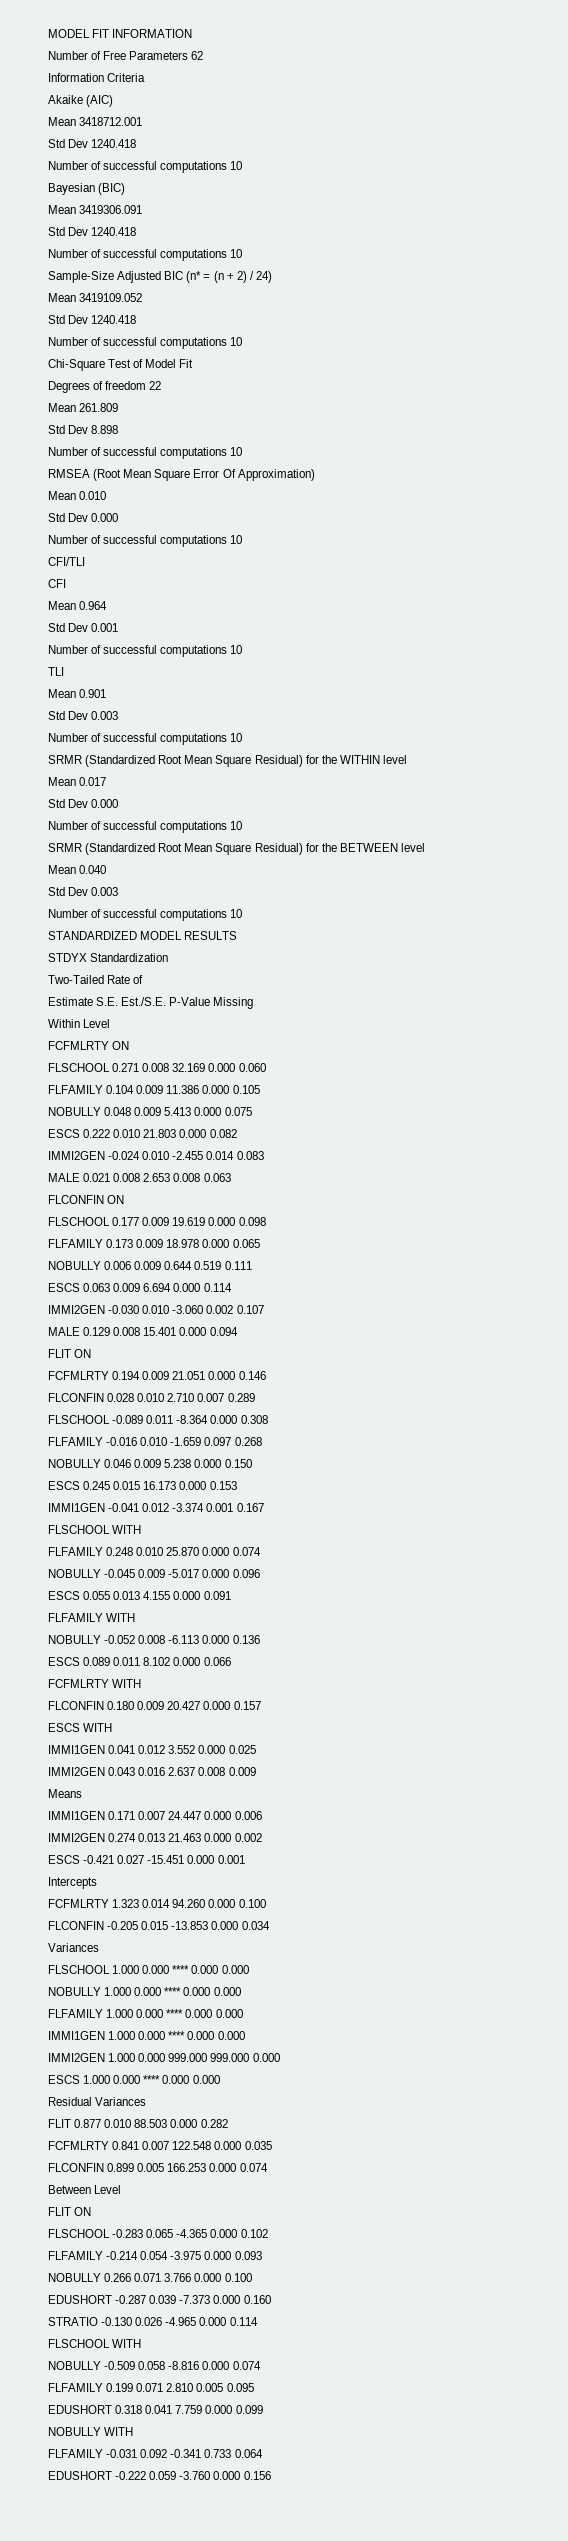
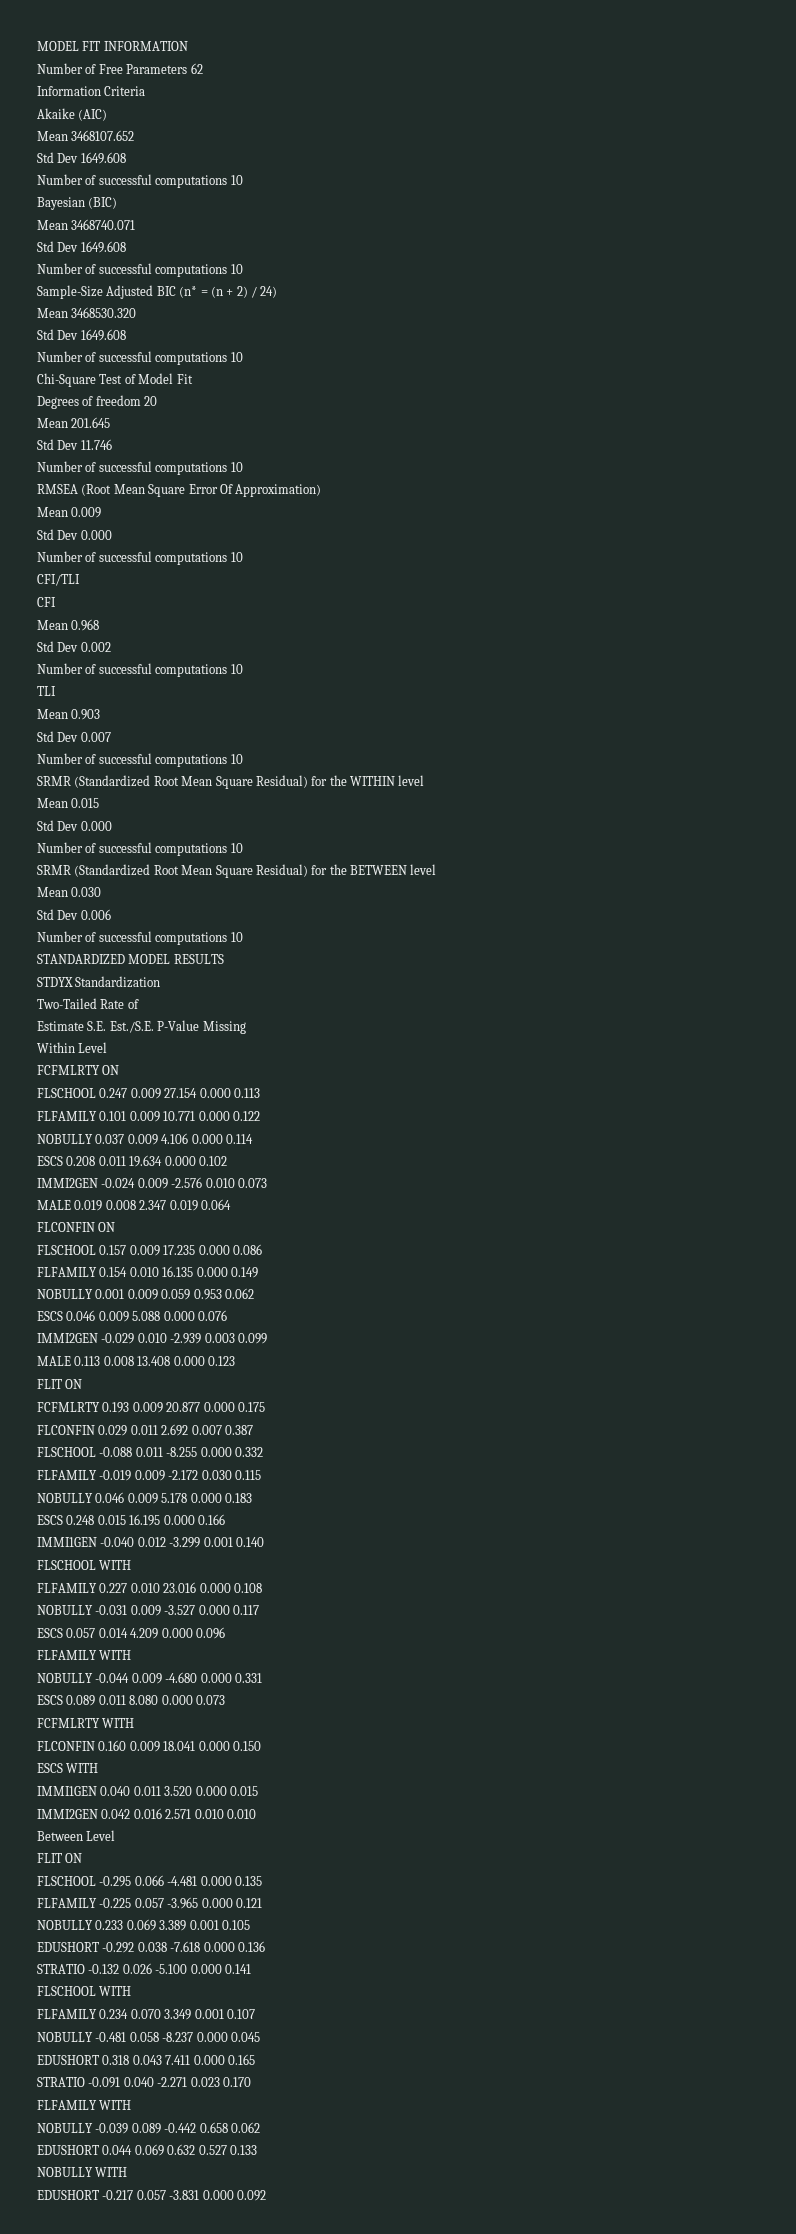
- Mean 3418712.001
- Std Dev 1240.418
+ Mean 3468107.652
+ Std Dev 1649.608
- Mean 3419306.091
- Std Dev 1240.418
+ Mean 3468740.071
+ Std Dev 1649.608
- Mean 3419109.052
- Std Dev 1240.418
+ Mean 3468530.320
+ Std Dev 1649.608
- Degrees of freedom 22
- Mean 261.809
- Std Dev 8.898
+ Degrees of freedom 20
+ Mean 201.645
+ Std Dev 11.746
- Mean 0.010
+ Mean 0.009
- Mean 0.964
- Std Dev 0.001
+ Mean 0.968
+ Std Dev 0.002
- Mean 0.901
- Std Dev 0.003
+ Mean 0.903
+ Std Dev 0.007
- Mean 0.017
+ Mean 0.015
- Mean 0.040
- Std Dev 0.003
+ Mean 0.030
+ Std Dev 0.006
- FLSCHOOL 0.271 0.008 32.169 0.000 0.060
- FLFAMILY 0.104 0.009 11.386 0.000 0.105
- NOBULLY 0.048 0.009 5.413 0.000 0.075
- ESCS 0.222 0.010 21.803 0.000 0.082
- IMMI2GEN -0.024 0.010 -2.455 0.014 0.083
- MALE 0.021 0.008 2.653 0.008 0.063
+ FLSCHOOL 0.247 0.009 27.154 0.000 0.113
+ FLFAMILY 0.101 0.009 10.771 0.000 0.122
+ NOBULLY 0.037 0.009 4.106 0.000 0.114
+ ESCS 0.208 0.011 19.634 0.000 0.102
+ IMMI2GEN -0.024 0.009 -2.576 0.010 0.073
+ MALE 0.019 0.008 2.347 0.019 0.064
  FLCONFIN ON
- FLSCHOOL 0.177 0.009 19.619 0.000 0.098
- FLFAMILY 0.173 0.009 18.978 0.000 0.065
- NOBULLY 0.006 0.009 0.644 0.519 0.111
- ESCS 0.063 0.009 6.694 0.000 0.114
- IMMI2GEN -0.030 0.010 -3.060 0.002 0.107
- MALE 0.129 0.008 15.401 0.000 0.094
+ FLSCHOOL 0.157 0.009 17.235 0.000 0.086
+ FLFAMILY 0.154 0.010 16.135 0.000 0.149
+ NOBULLY 0.001 0.009 0.059 0.953 0.062
+ ESCS 0.046 0.009 5.088 0.000 0.076
+ IMMI2GEN -0.029 0.010 -2.939 0.003 0.099
+ MALE 0.113 0.008 13.408 0.000 0.123
  FLIT ON
- FCFMLRTY 0.194 0.009 21.051 0.000 0.146
- FLCONFIN 0.028 0.010 2.710 0.007 0.289
- FLSCHOOL -0.089 0.011 -8.364 0.000 0.308
- FLFAMILY -0.016 0.010 -1.659 0.097 0.268
- NOBULLY 0.046 0.009 5.238 0.000 0.150
- ESCS 0.245 0.015 16.173 0.000 0.153
- IMMI1GEN -0.041 0.012 -3.374 0.001 0.167
+ FCFMLRTY 0.193 0.009 20.877 0.000 0.175
+ FLCONFIN 0.029 0.011 2.692 0.007 0.387
+ FLSCHOOL -0.088 0.011 -8.255 0.000 0.332
+ FLFAMILY -0.019 0.009 -2.172 0.030 0.115
+ NOBULLY 0.046 0.009 5.178 0.000 0.183
+ ESCS 0.248 0.015 16.195 0.000 0.166
+ IMMI1GEN -0.040 0.012 -3.299 0.001 0.140
  FLSCHOOL WITH
- FLFAMILY 0.248 0.010 25.870 0.000 0.074
- NOBULLY -0.045 0.009 -5.017 0.000 0.096
- ESCS 0.055 0.013 4.155 0.000 0.091
+ FLFAMILY 0.227 0.010 23.016 0.000 0.108
+ NOBULLY -0.031 0.009 -3.527 0.000 0.117
+ ESCS 0.057 0.014 4.209 0.000 0.096
  FLFAMILY WITH
- NOBULLY -0.052 0.008 -6.113 0.000 0.136
+ NOBULLY -0.044 0.009 -4.680 0.000 0.331
- ESCS 0.089 0.011 8.102 0.000 0.066
+ ESCS 0.089 0.011 8.080 0.000 0.073
- FLCONFIN 0.180 0.009 20.427 0.000 0.157
+ FLCONFIN 0.160 0.009 18.041 0.000 0.150
  ESCS WITH
- IMMI1GEN 0.041 0.012 3.552 0.000 0.025
- IMMI2GEN 0.043 0.016 2.637 0.008 0.009
- Means
- IMMI1GEN 0.171 0.007 24.447 0.000 0.006
- IMMI2GEN 0.274 0.013 21.463 0.000 0.002
- ESCS -0.421 0.027 -15.451 0.000 0.001
- Intercepts
- FCFMLRTY 1.323 0.014 94.260 0.000 0.100
- FLCONFIN -0.205 0.015 -13.853 0.000 0.034
- Variances
- FLSCHOOL 1.000 0.000 **** 0.000 0.000
- NOBULLY 1.000 0.000 **** 0.000 0.000
- FLFAMILY 1.000 0.000 **** 0.000 0.000
- IMMI1GEN 1.000 0.000 **** 0.000 0.000
- IMMI2GEN 1.000 0.000 999.000 999.000 0.000
- ESCS 1.000 0.000 **** 0.000 0.000
- Residual Variances
- FLIT 0.877 0.010 88.503 0.000 0.282
- FCFMLRTY 0.841 0.007 122.548 0.000 0.035
- FLCONFIN 0.899 0.005 166.253 0.000 0.074
+ IMMI1GEN 0.040 0.011 3.520 0.000 0.015
+ IMMI2GEN 0.042 0.016 2.571 0.010 0.010
- FLSCHOOL -0.283 0.065 -4.365 0.000 0.102
- FLFAMILY -0.214 0.054 -3.975 0.000 0.093
- NOBULLY 0.266 0.071 3.766 0.000 0.100
- EDUSHORT -0.287 0.039 -7.373 0.000 0.160
- STRATIO -0.130 0.026 -4.965 0.000 0.114
+ FLSCHOOL -0.295 0.066 -4.481 0.000 0.135
+ FLFAMILY -0.225 0.057 -3.965 0.000 0.121
+ NOBULLY 0.233 0.069 3.389 0.001 0.105
+ EDUSHORT -0.292 0.038 -7.618 0.000 0.136
+ STRATIO -0.132 0.026 -5.100 0.000 0.141
  FLSCHOOL WITH
- NOBULLY -0.509 0.058 -8.816 0.000 0.074
- FLFAMILY 0.199 0.071 2.810 0.005 0.095
- EDUSHORT 0.318 0.041 7.759 0.000 0.099
+ FLFAMILY 0.234 0.070 3.349 0.001 0.107
+ NOBULLY -0.481 0.058 -8.237 0.000 0.045
+ EDUSHORT 0.318 0.043 7.411 0.000 0.165
+ STRATIO -0.091 0.040 -2.271 0.023 0.170
+ FLFAMILY WITH
+ NOBULLY -0.039 0.089 -0.442 0.658 0.062
+ EDUSHORT 0.044 0.069 0.632 0.527 0.133
  NOBULLY WITH
- FLFAMILY -0.031 0.092 -0.341 0.733 0.064
- EDUSHORT -0.222 0.059 -3.760 0.000 0.156
+ EDUSHORT -0.217 0.057 -3.831 0.000 0.092

